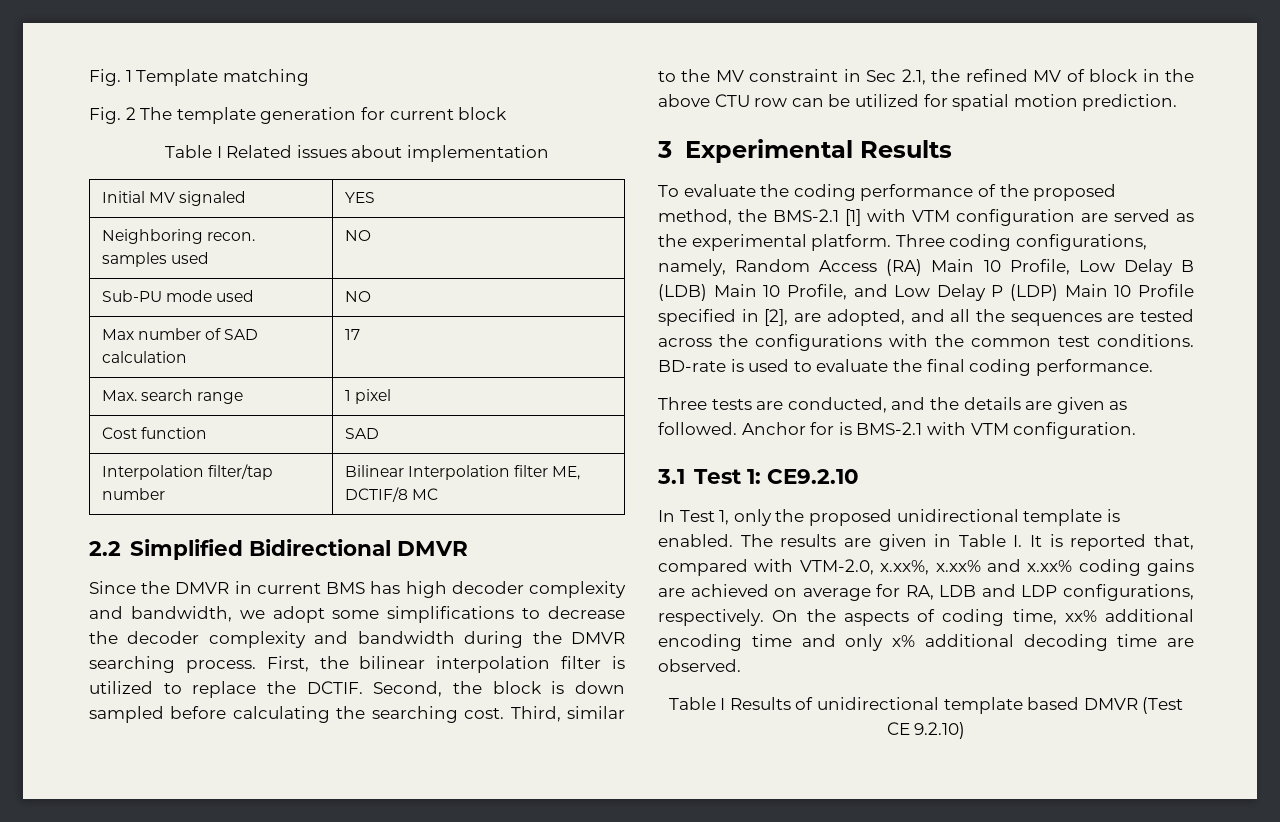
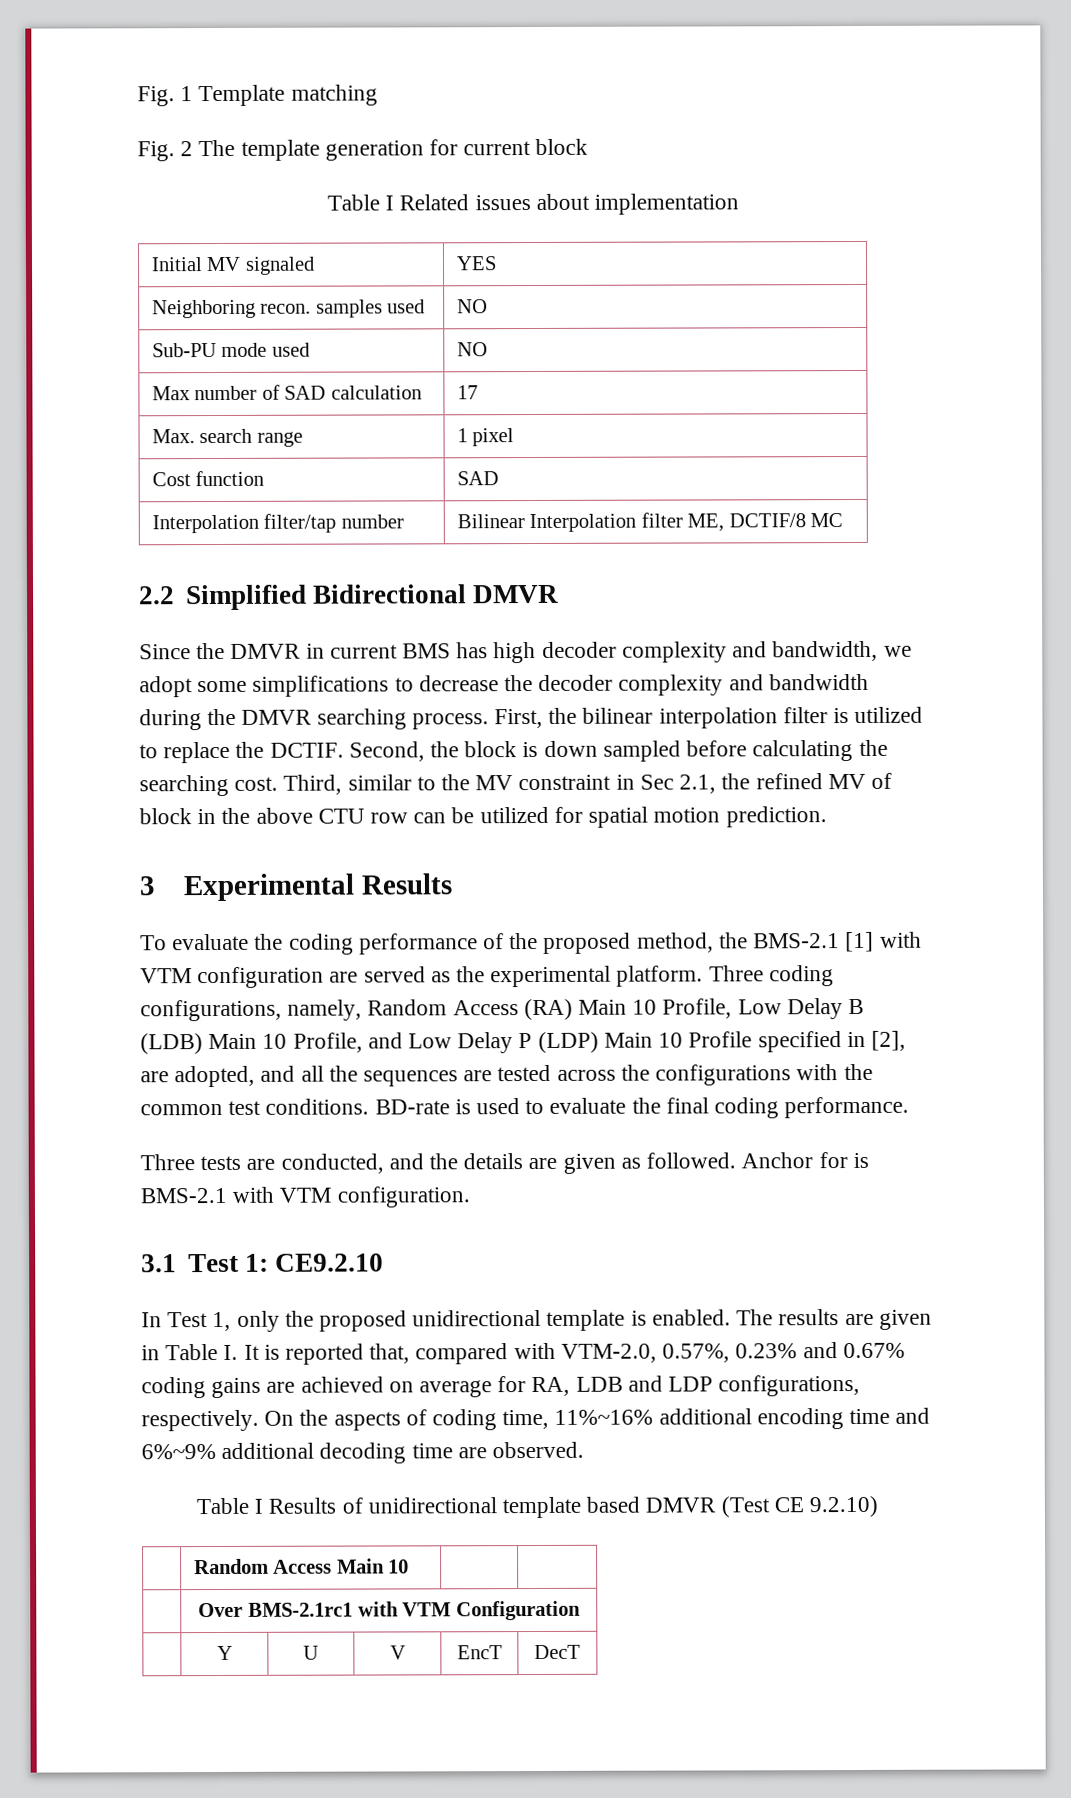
- The results are given in Table I. It is reported that, compared with VTM-2.0, x.xx%, x.xx% and x.xx% coding gains are achieved on average for RA, LDB and LDP configurations, respectively.
+ The results are given in Table I. It is reported that, compared with VTM-2.0, 0.57%, 0.23% and 0.67% coding gains are achieved on average for RA, LDB and LDP configurations, respectively.
- On the aspects of coding time, xx% additional encoding time and only x% additional decoding time are observed.
+ On the aspects of coding time, 11%~16% additional encoding time and 6%~9% additional decoding time are observed.
+ | Random Access Main 10 | |
+ | Over BMS-2.1rc1 with VTM Configuration
+ | Y | U | V | EncT | DecT

